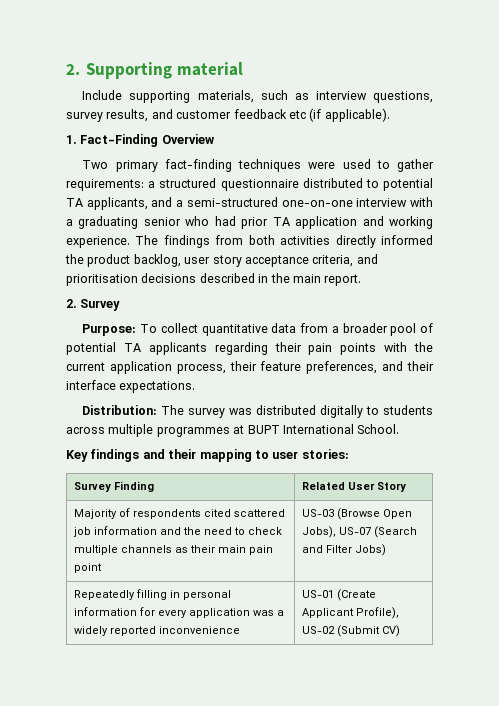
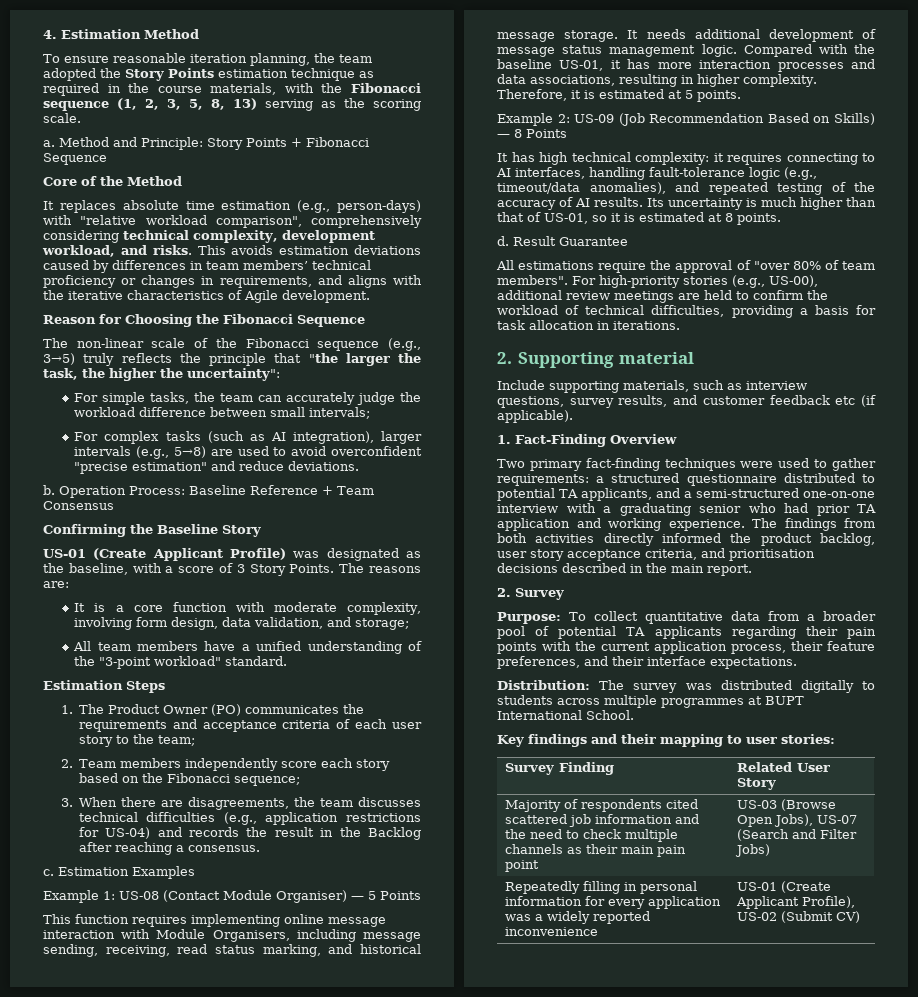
+ 4. Estimation Method
+ To ensure reasonable iteration planning, the team adopted the Story Points estimation technique as required in the course materials, with the Fibonacci sequence (1, 2, 3, 5, 8, 13) serving as the scoring scale.
+ a. Method and Principle: Story Points + Fibonacci Sequence
+ Core of the Method
+ It replaces absolute time estimation (e.g., person-days) with "relative workload comparison", comprehensively considering technical complexity, development workload, and risks. This avoids estimation deviations caused by differences in team members’ technical proficiency or changes in requirements, and aligns with the iterative characteristics of Agile development.
+ Reason for Choosing the Fibonacci Sequence
+ The non-linear scale of the Fibonacci sequence (e.g., 3→5) truly reflects the principle that "the larger the task, the higher the uncertainty":
+ For simple tasks, the team can accurately judge the workload difference between small intervals;
+ For complex tasks (such as AI integration), larger intervals (e.g., 5→8) are used to avoid overconfident "precise estimation" and reduce deviations.
+ b. Operation Process: Baseline Reference + Team Consensus
+ Confirming the Baseline Story
+ US-01 (Create Applicant Profile) was designated as the baseline, with a score of 3 Story Points. The reasons are:
+ It is a core function with moderate complexity, involving form design, data validation, and storage;
+ All team members have a unified understanding of the "3-point workload" standard.
+ Estimation Steps
+ 1. The Product Owner (PO) communicates the requirements and acceptance criteria of each user story to the team;
+ 2. Team members independently score each story based on the Fibonacci sequence;
+ 3. When there are disagreements, the team discusses technical difficulties (e.g., application restrictions for US-04) and records the result in the Backlog after reaching a consensus.
+ c. Estimation Examples
+ Example 1: US-08 (Contact Module Organiser) — 5 Points
+ This function requires implementing online message interaction with Module Organisers, including message sending, receiving, read status marking, and historical message storage. It needs additional development of message status management logic. Compared with the baseline US-01, it has more interaction processes and data associations, resulting in higher complexity. Therefore, it is estimated at 5 points.
+ Example 2: US-09 (Job Recommendation Based on Skills) — 8 Points
+ It has high technical complexity: it requires connecting to AI interfaces, handling fault-tolerance logic (e.g., timeout/data anomalies), and repeated testing of the accuracy of AI results. Its uncertainty is much higher than that of US-01, so it is estimated at 8 points.
+ d. Result Guarantee
+ All estimations require the approval of "over 80% of team members". For high-priority stories (e.g., US-00), additional review meetings are held to confirm the workload of technical difficulties, providing a basis for task allocation in iterations.

